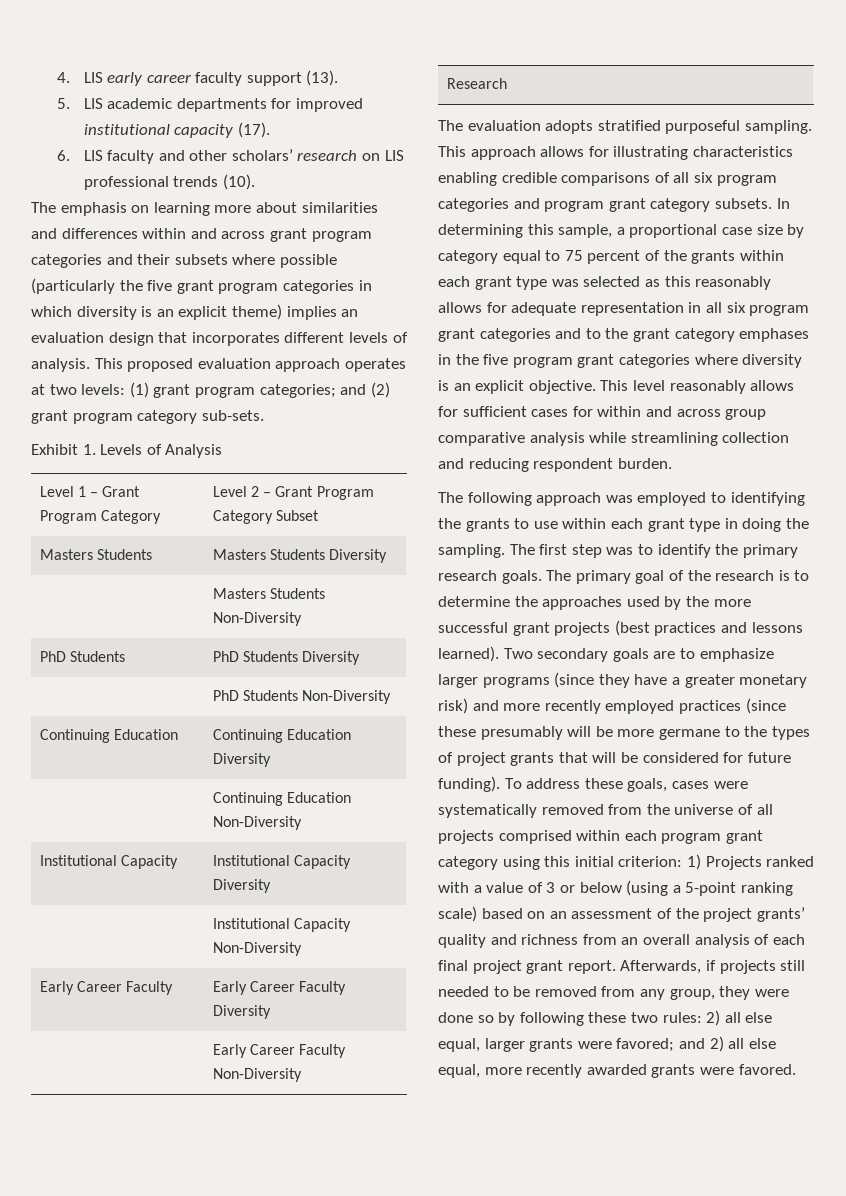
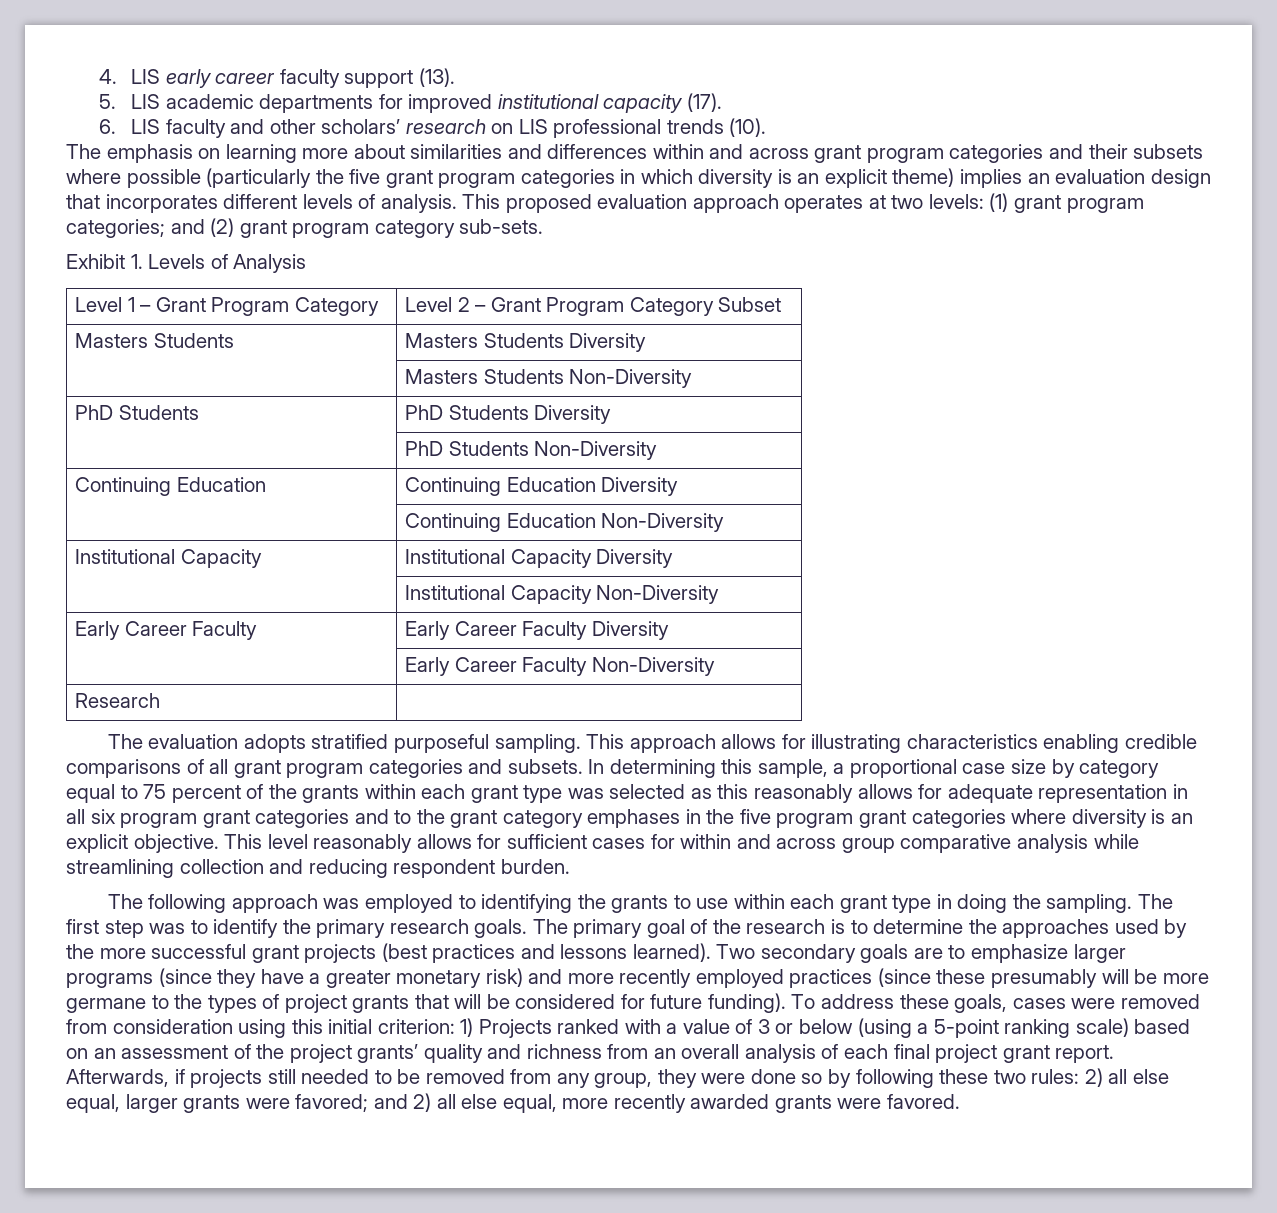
- This approach allows for illustrating characteristics enabling credible comparisons of all six program categories and program grant category subsets.
+ This approach allows for illustrating characteristics enabling credible comparisons of all grant program categories and subsets.
- To address these goals, cases were systematically removed from the universe of all projects comprised within each program grant category using this initial criterion: 1) Projects ranked with a value of 3 or below (using a 5-point ranking scale) based on an assessment of the project grants’ quality and richness from an overall analysis of each final project grant report.
+ To address these goals, cases were removed from consideration using this initial criterion: 1) Projects ranked with a value of 3 or below (using a 5-point ranking scale) based on an assessment of the project grants’ quality and richness from an overall analysis of each final project grant report.

